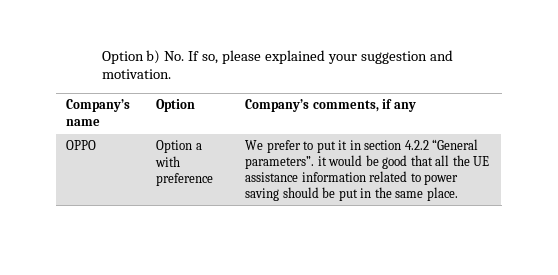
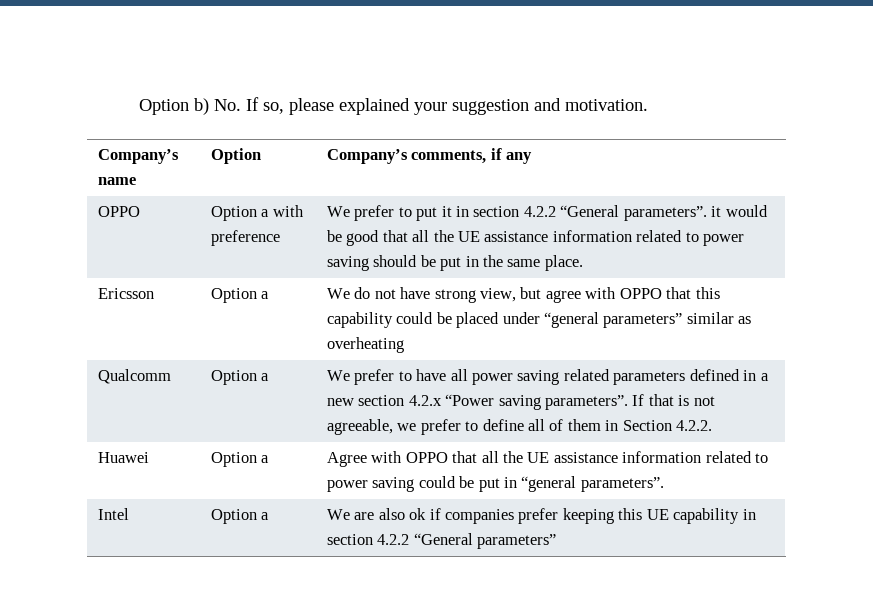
+ Ericsson | Option a | We do not have strong view, but agree with OPPO that this capability could be placed under “general parameters” similar as overheating
+ Qualcomm | Option a | We prefer to have all power saving related parameters defined in a new section 4.2.x “Power saving parameters”. If that is not agreeable, we prefer to define all of them in Section 4.2.2.
+ Huawei | Option a | Agree with OPPO that all the UE assistance information related to power saving could be put in “general parameters”.
+ Intel | Option a | We are also ok if companies prefer keeping this UE capability in section 4.2.2 “General parameters”

